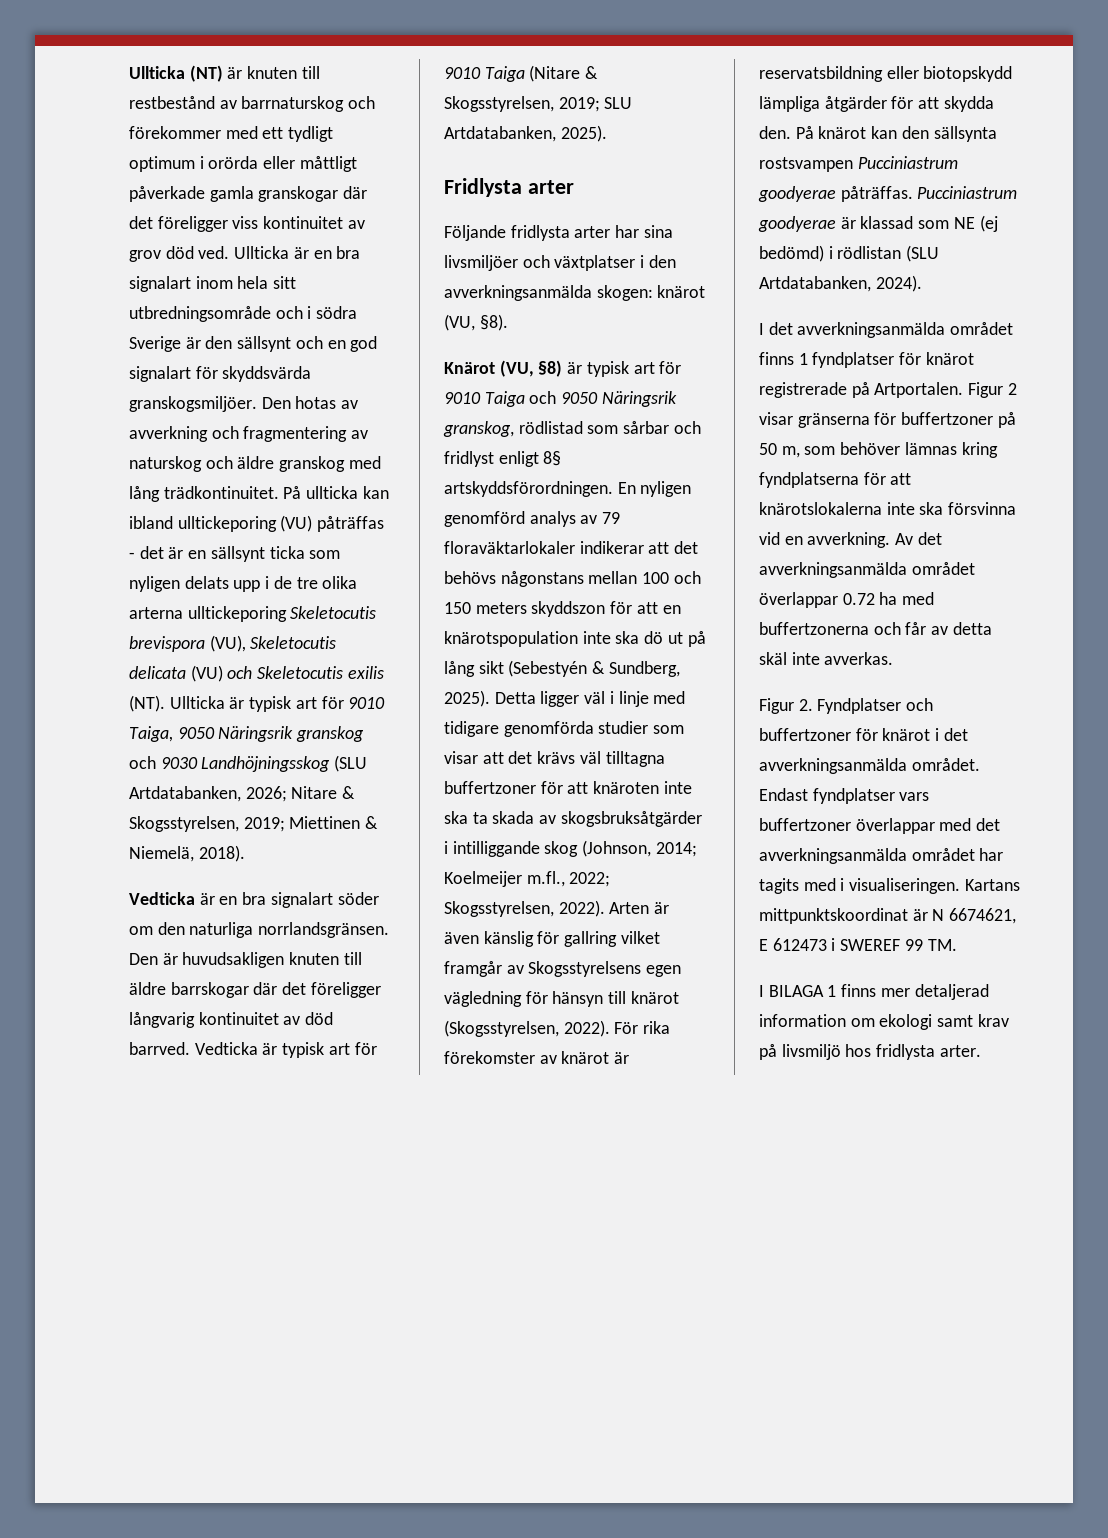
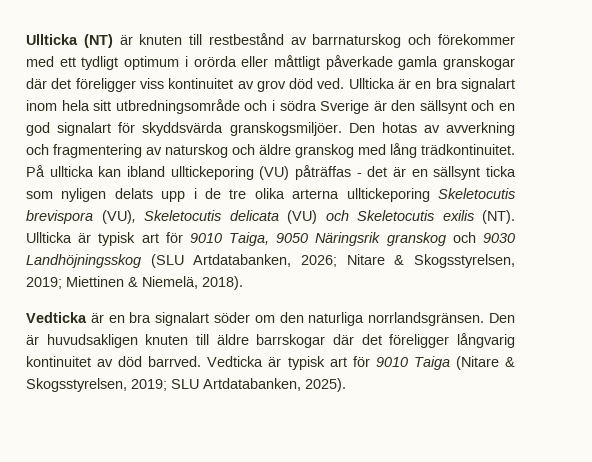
- Fridlysta arter
- Följande fridlysta arter har sina livsmiljöer och växtplatser i den avverkningsanmälda skogen: knärot (VU, §8).
- Knärot (VU, §8) är typisk art för 9010 Taiga och 9050 Näringsrik granskog, rödlistad som sårbar och fridlyst enligt 8§ artskyddsförordningen. En nyligen genomförd analys av 79 floraväktarlokaler indikerar att det behövs någonstans mellan 100 och 150 meters skyddszon för att en knärotspopulation inte ska dö ut på lång sikt (Sebestyén & Sundberg, 2025). Detta ligger väl i linje med tidigare genomförda studier som visar att det krävs väl tilltagna buffertzoner för att knäroten inte ska ta skada av skogsbruksåtgärder i intilliggande skog (Johnson, 2014; Koelmeijer m.fl., 2022; Skogsstyrelsen, 2022). Arten är även känslig för gallring vilket framgår av Skogsstyrelsens egen vägledning för hänsyn till knärot (Skogsstyrelsen, 2022). För rika förekomster av knärot är reservatsbildning eller biotopskydd lämpliga åtgärder för att skydda den. På knärot kan den sällsynta rostsvampen Pucciniastrum goodyerae påträffas. Pucciniastrum goodyerae är klassad som NE (ej bedömd) i rödlistan (SLU Artdatabanken, 2024).
- I det avverkningsanmälda området finns 1 fyndplatser för knärot registrerade på Artportalen. Figur 2 visar gränserna för buffertzoner på 50 m, som behöver lämnas kring fyndplatserna för att knärotslokalerna inte ska försvinna vid en avverkning. Av det avverkningsanmälda området överlappar 0.72 ha med buffertzonerna och får av detta skäl inte avverkas.
- Figur 2. Fyndplatser och buffertzoner för knärot i det avverkningsanmälda området. Endast fyndplatser vars buffertzoner överlappar med det avverkningsanmälda området har tagits med i visualiseringen. Kartans mittpunktskoordinat är N 6674621, E 612473 i SWEREF 99 TM.
- I BILAGA 1 finns mer detaljerad information om ekologi samt krav på livsmiljö hos fridlysta arter.

